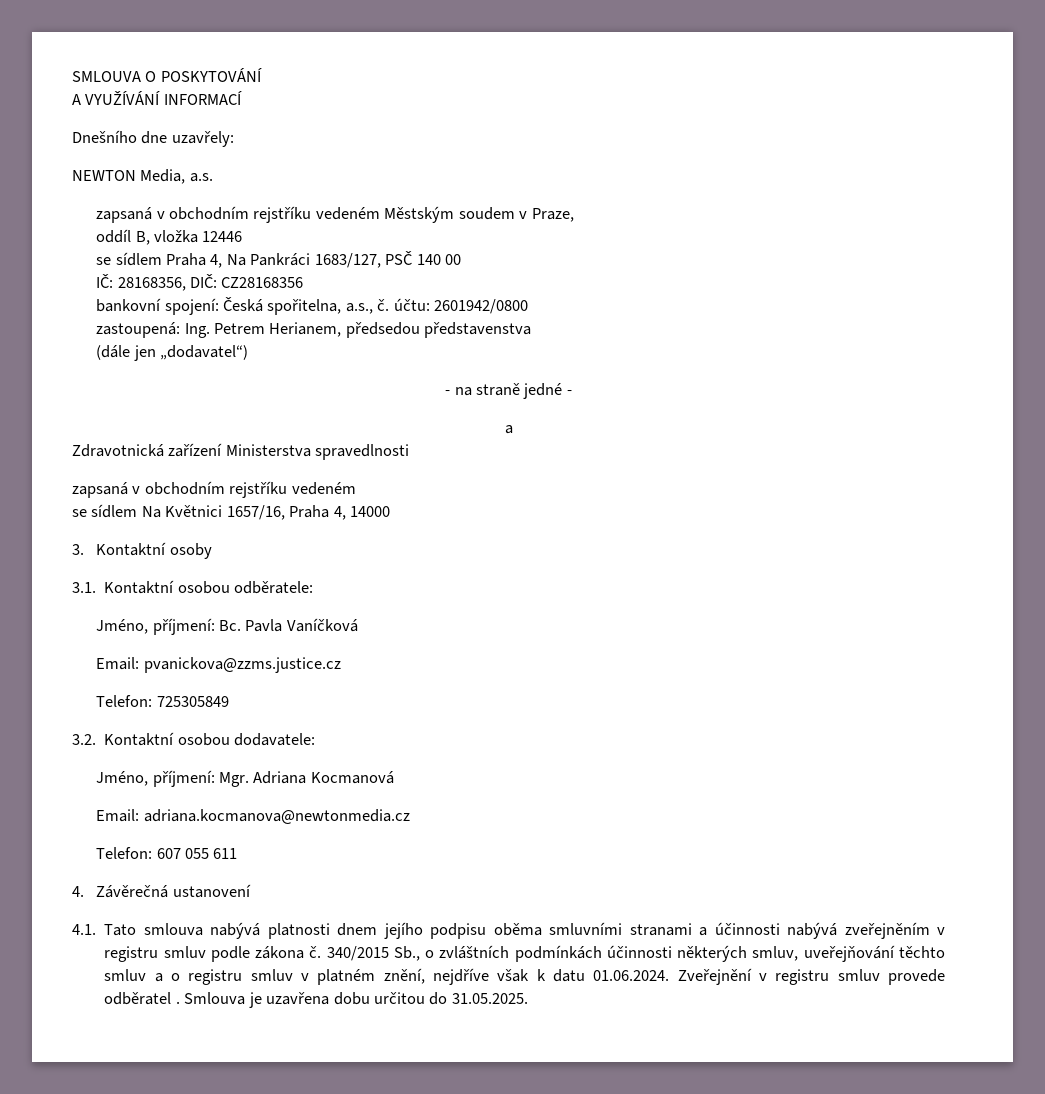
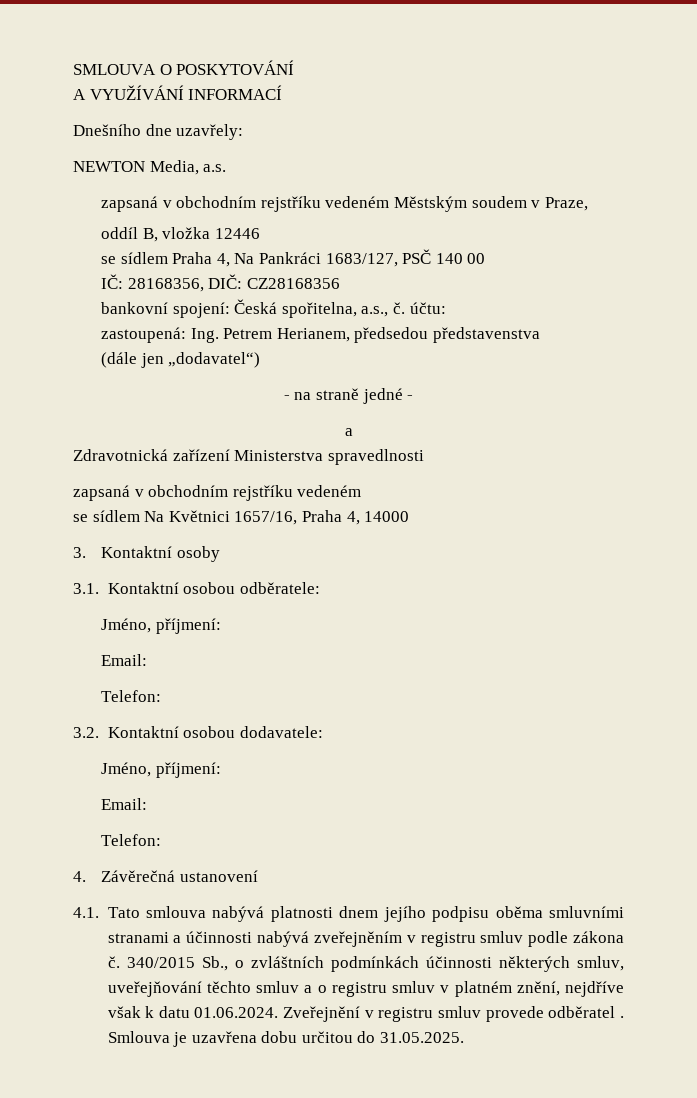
- bankovní spojení: Česká spořitelna, a.s., č. účtu: 2601942/0800
+ bankovní spojení: Česká spořitelna, a.s., č. účtu:
  3.1. Kontaktní osobou odběratele:
- Jméno, příjmení: Bc. Pavla Vaníčková
- Email: pvanickova@zzms.justice.cz
- Telefon: 725305849
+ Jméno, příjmení:
+ Email:
+ Telefon:
  3.2. Kontaktní osobou dodavatele:
- Jméno, příjmení: Mgr. Adriana Kocmanová
- Email: adriana.kocmanova@newtonmedia.cz
- Telefon: 607 055 611
+ Jméno, příjmení:
+ Email:
+ Telefon:

